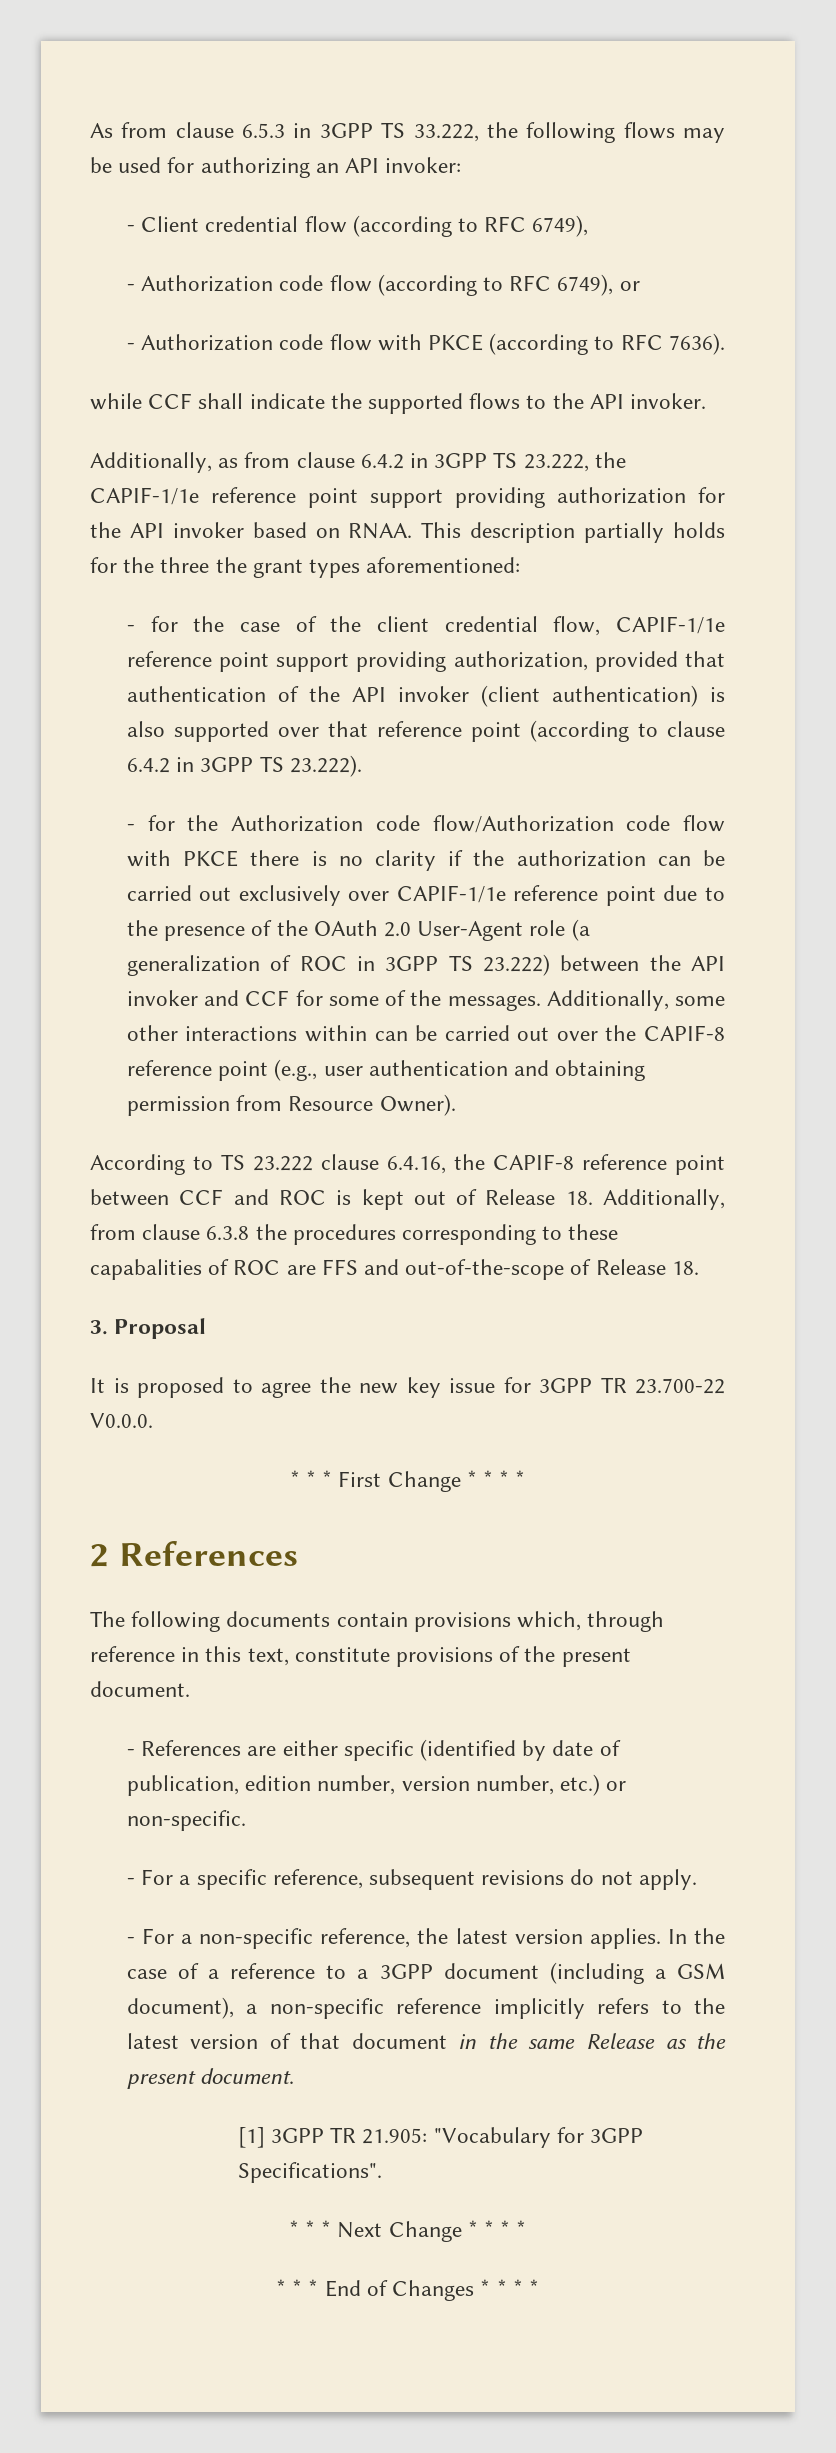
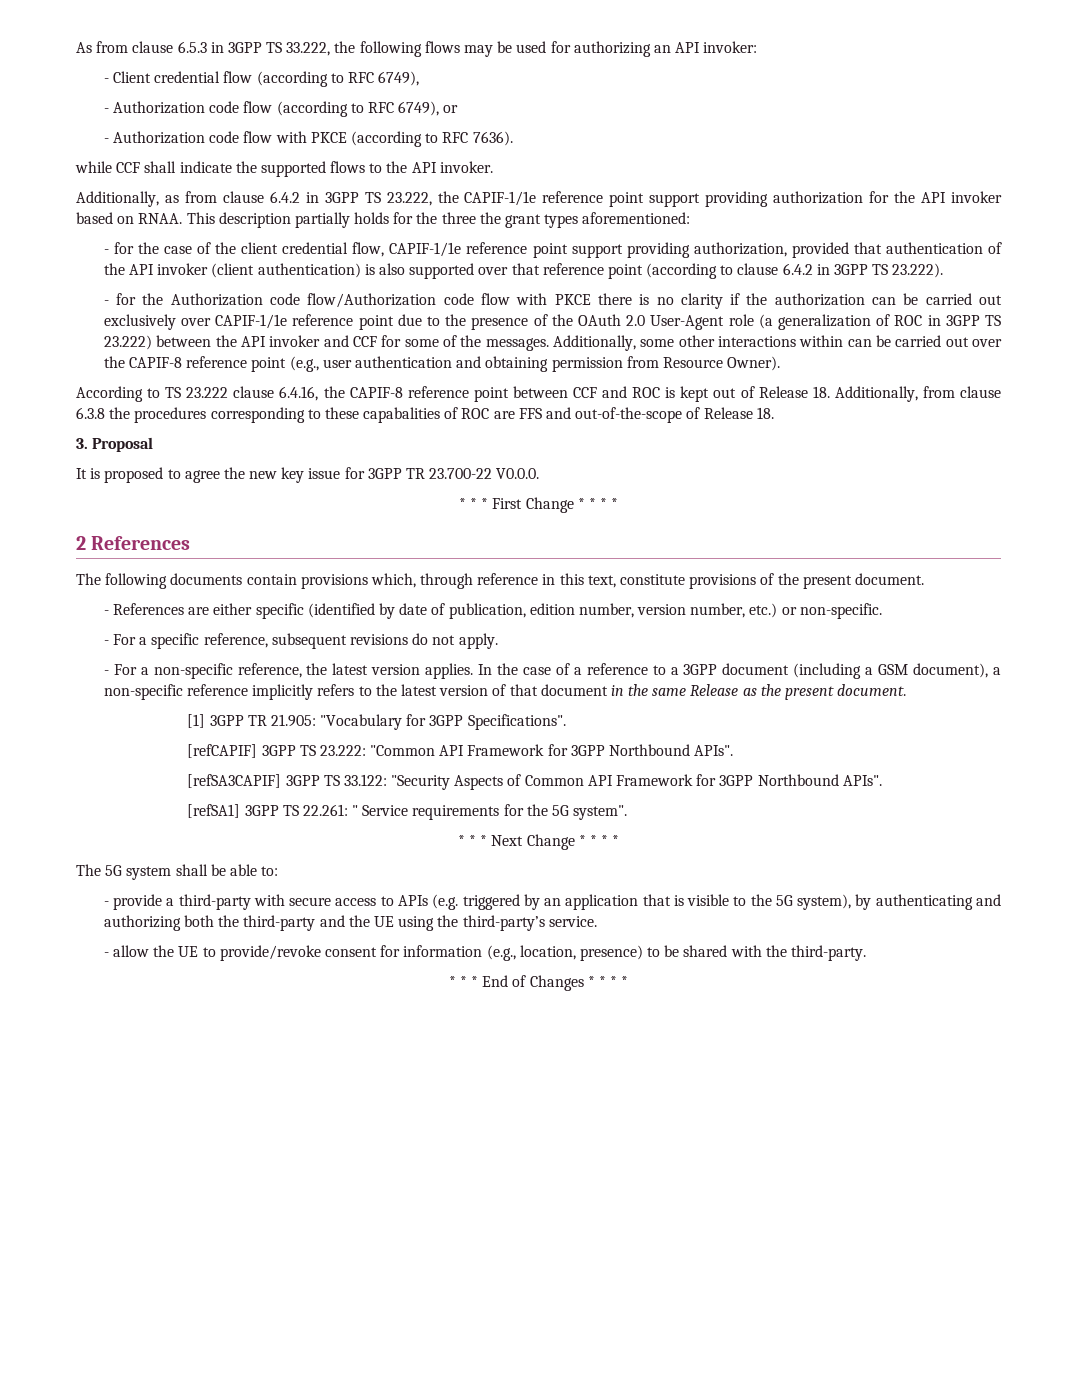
+ [refCAPIF] 3GPP TS 23.222: "Common API Framework for 3GPP Northbound APIs".
+ [refSA3CAPIF] 3GPP TS 33.122: "Security Aspects of Common API Framework for 3GPP Northbound APIs".
+ [refSA1] 3GPP TS 22.261: " Service requirements for the 5G system".
+ The 5G system shall be able to:
+ - provide a third-party with secure access to APIs (e.g. triggered by an application that is visible to the 5G system), by authenticating and authorizing both the third-party and the UE using the third-party’s service.
+ - allow the UE to provide/revoke consent for information (e.g., location, presence) to be shared with the third-party.

